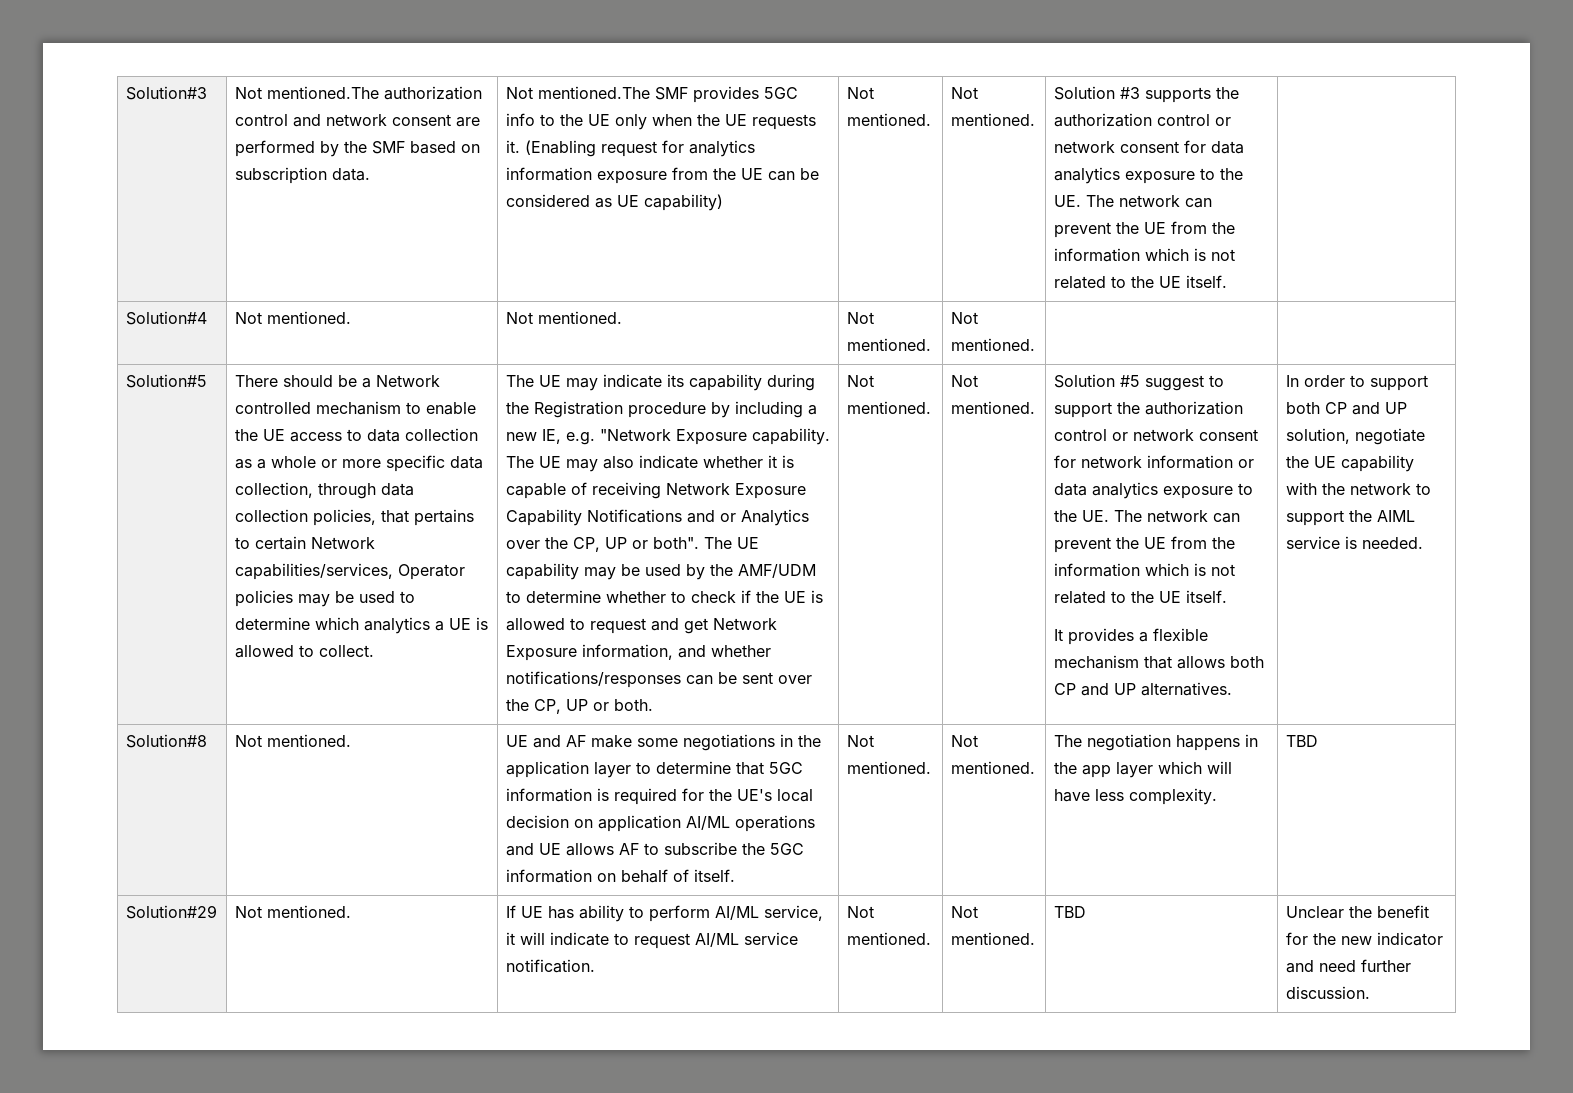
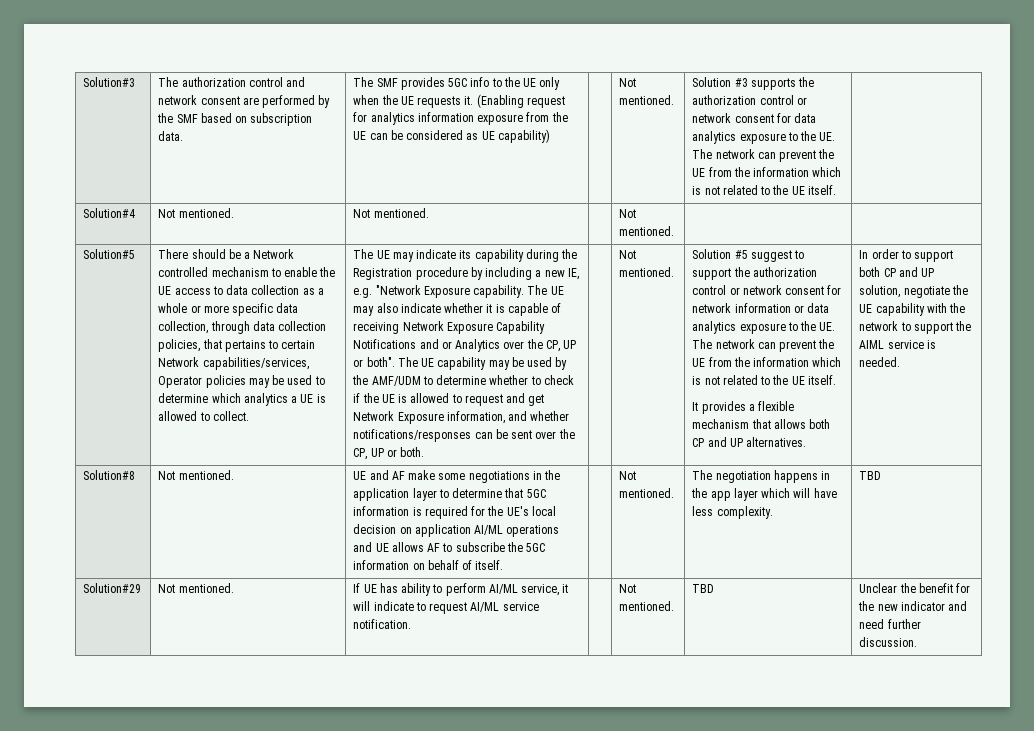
- Not mentioned.The authorization control and network consent are performed by the SMF based on subscription data.
+ The authorization control and network consent are performed by the SMF based on subscription data.
- Not mentioned.The SMF provides 5GC info to the UE only when the UE requests it.
+ The SMF provides 5GC info to the UE only when the UE requests it.
- (Enabling request for analytics information exposure from the UE can be considered as UE capability) | Not mentioned.
+ (Enabling request for analytics information exposure from the UE can be considered as UE capability)
- Solution#4 | Not mentioned. | Not mentioned. | Not mentioned. | Not mentioned. | |
+ Solution#4 | Not mentioned. | Not mentioned. | | Not mentioned. | |
- The UE capability may be used by the AMF/UDM to determine whether to check if the UE is allowed to request and get Network Exposure information, and whether notifications/responses can be sent over the CP, UP or both. | Not mentioned.
+ The UE capability may be used by the AMF/UDM to determine whether to check if the UE is allowed to request and get Network Exposure information, and whether notifications/responses can be sent over the CP, UP or both.
- UE and AF make some negotiations in the application layer to determine that 5GC information is required for the UE's local decision on application AI/ML operations and UE allows AF to subscribe the 5GC information on behalf of itself. | Not mentioned.
+ UE and AF make some negotiations in the application layer to determine that 5GC information is required for the UE's local decision on application AI/ML operations and UE allows AF to subscribe the 5GC information on behalf of itself.
- Solution#29 | Not mentioned. | If UE has ability to perform AI/ML service, it will indicate to request AI/ML service notification. | Not mentioned. | Not mentioned. | TBD | Unclear the benefit for the new indicator and need further discussion.
+ Solution#29 | Not mentioned. | If UE has ability to perform AI/ML service, it will indicate to request AI/ML service notification. | | Not mentioned. | TBD | Unclear the benefit for the new indicator and need further discussion.

